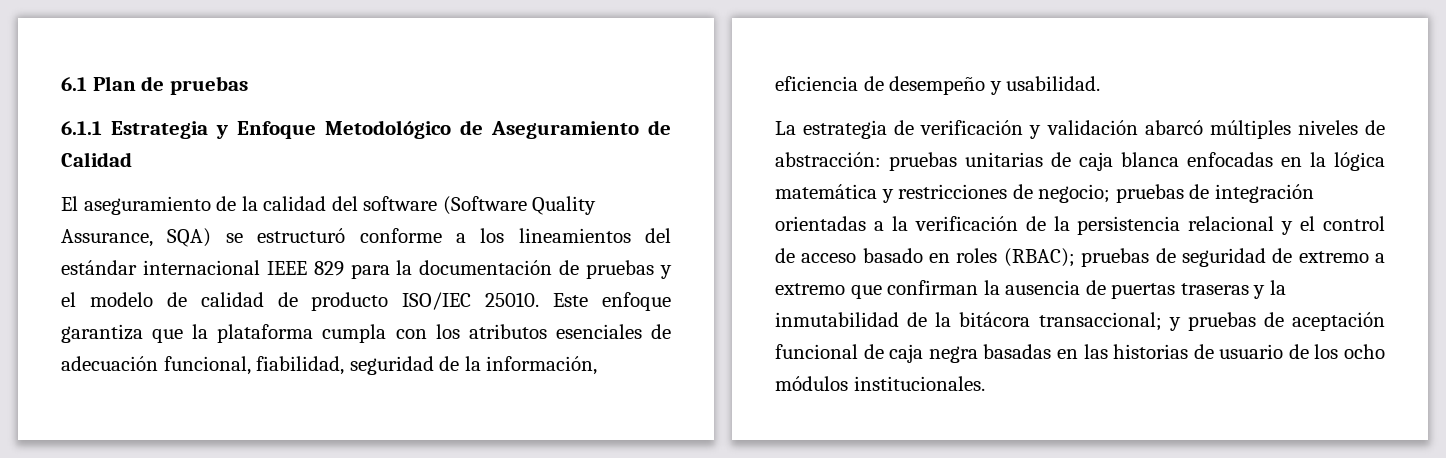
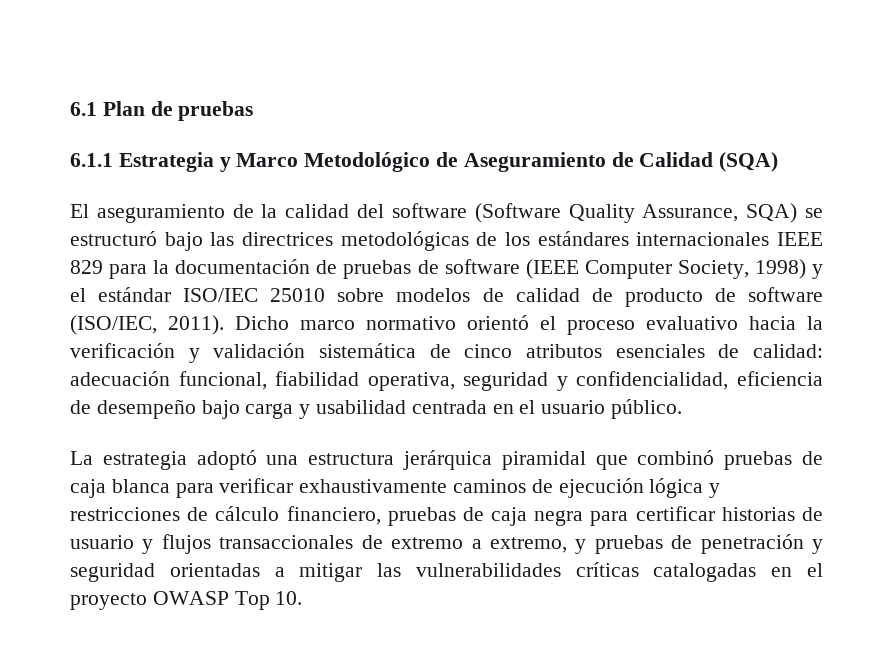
- 6.1.1 Estrategia y Enfoque Metodológico de Aseguramiento de Calidad
+ 6.1.1 Estrategia y Marco Metodológico de Aseguramiento de Calidad (SQA)
- El aseguramiento de la calidad del software (Software Quality Assurance, SQA) se estructuró conforme a los lineamientos del estándar internacional IEEE 829 para la documentación de pruebas y el modelo de calidad de producto ISO/IEC 25010. Este enfoque garantiza que la plataforma cumpla con los atributos esenciales de adecuación funcional, fiabilidad, seguridad de la información, eficiencia de desempeño y usabilidad.
- La estrategia de verificación y validación abarcó múltiples niveles de abstracción: pruebas unitarias de caja blanca enfocadas en la lógica matemática y restricciones de negocio; pruebas de integración orientadas a la verificación de la persistencia relacional y el control de acceso basado en roles (RBAC); pruebas de seguridad de extremo a extremo que confirman la ausencia de puertas traseras y la inmutabilidad de la bitácora transaccional; y pruebas de aceptación funcional de caja negra basadas en las historias de usuario de los ocho módulos institucionales.
+ El aseguramiento de la calidad del software (Software Quality Assurance, SQA) se estructuró bajo las directrices metodológicas de los estándares internacionales IEEE 829 para la documentación de pruebas de software (IEEE Computer Society, 1998) y el estándar ISO/IEC 25010 sobre modelos de calidad de producto de software (ISO/IEC, 2011). Dicho marco normativo orientó el proceso evaluativo hacia la verificación y validación sistemática de cinco atributos esenciales de calidad: adecuación funcional, fiabilidad operativa, seguridad y confidencialidad, eficiencia de desempeño bajo carga y usabilidad centrada en el usuario público.
+ La estrategia adoptó una estructura jerárquica piramidal que combinó pruebas de caja blanca para verificar exhaustivamente caminos de ejecución lógica y restricciones de cálculo financiero, pruebas de caja negra para certificar historias de usuario y flujos transaccionales de extremo a extremo, y pruebas de penetración y seguridad orientadas a mitigar las vulnerabilidades críticas catalogadas en el proyecto OWASP Top 10.

